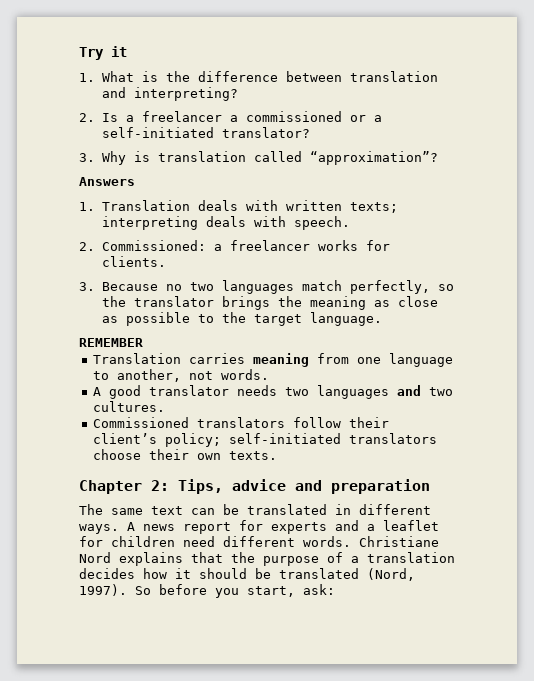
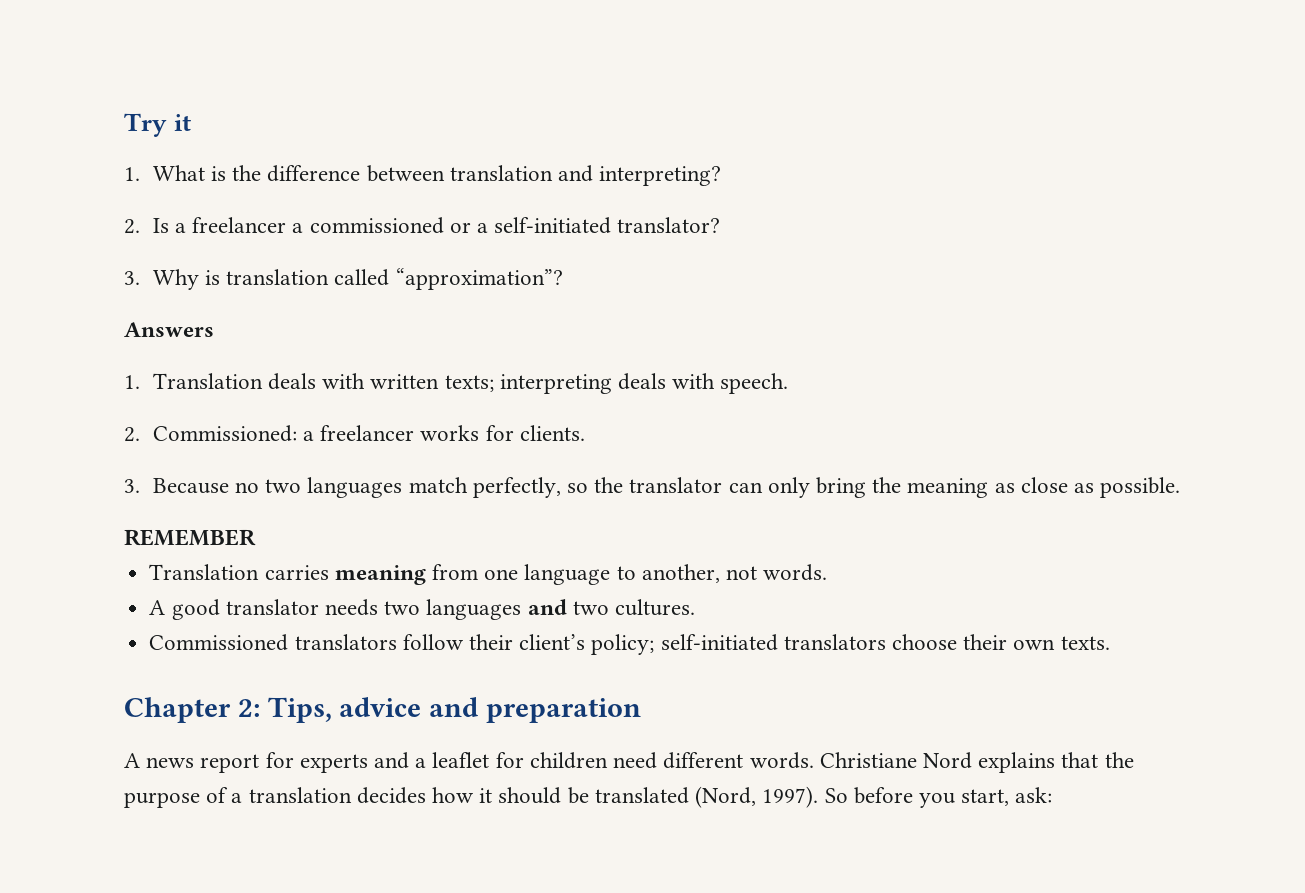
- 3. Because no two languages match perfectly, so the translator brings the meaning as close as possible to the target language.
+ 3. Because no two languages match perfectly, so the translator can only bring the meaning as close as possible.
- The same text can be translated in different ways.

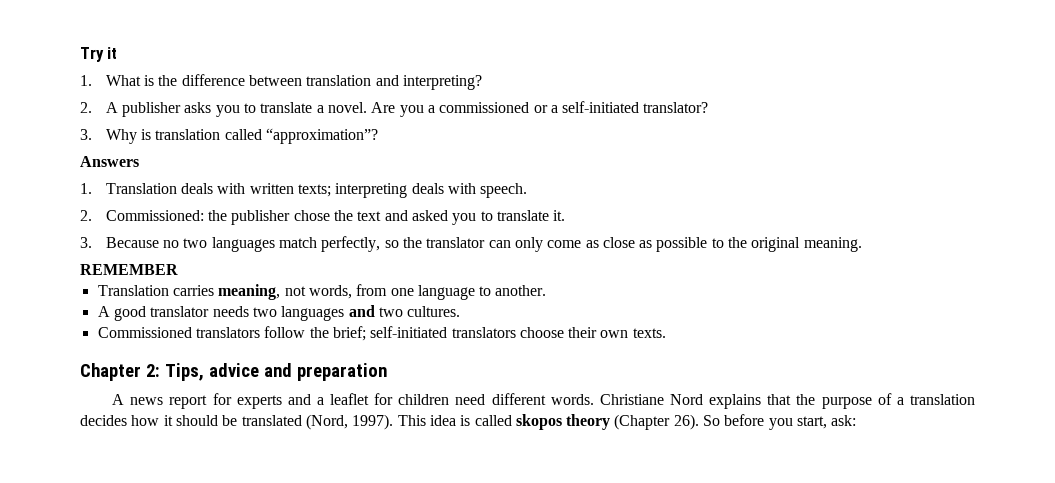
- 2. Is a freelancer a commissioned or a self-initiated translator?
+ 2. A publisher asks you to translate a novel. Are you a commissioned or a self-initiated translator?
- 2. Commissioned: a freelancer works for clients.
+ 2. Commissioned: the publisher chose the text and asked you to translate it.
- 3. Because no two languages match perfectly, so the translator can only bring the meaning as close as possible.
+ 3. Because no two languages match perfectly, so the translator can only come as close as possible to the original meaning.
- Translation carries meaning from one language to another, not words.
+ Translation carries meaning, not words, from one language to another.
- Commissioned translators follow their client’s policy; self-initiated translators choose their own texts.
+ Commissioned translators follow the brief; self-initiated translators choose their own texts.
+ This idea is called skopos theory (Chapter 26).

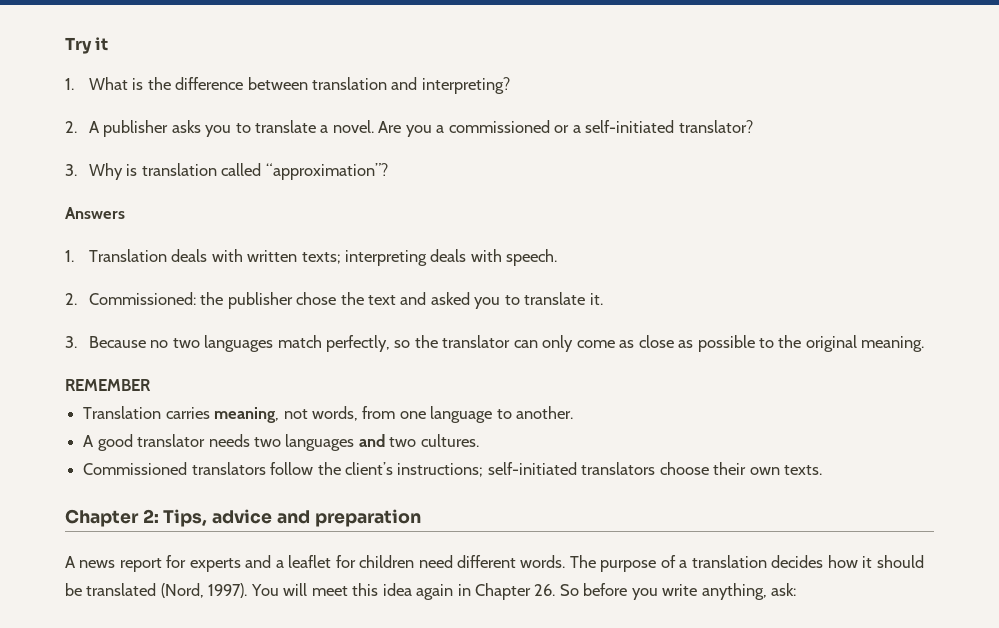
- Commissioned translators follow the brief; self-initiated translators choose their own texts.
+ Commissioned translators follow the client’s instructions; self-initiated translators choose their own texts.
- Christiane Nord explains that the purpose of a translation decides how it should be translated (Nord, 1997).
+ The purpose of a translation decides how it should be translated (Nord, 1997).
- This idea is called skopos theory (Chapter 26). So before you start, ask:
+ You will meet this idea again in Chapter 26. So before you write anything, ask:

